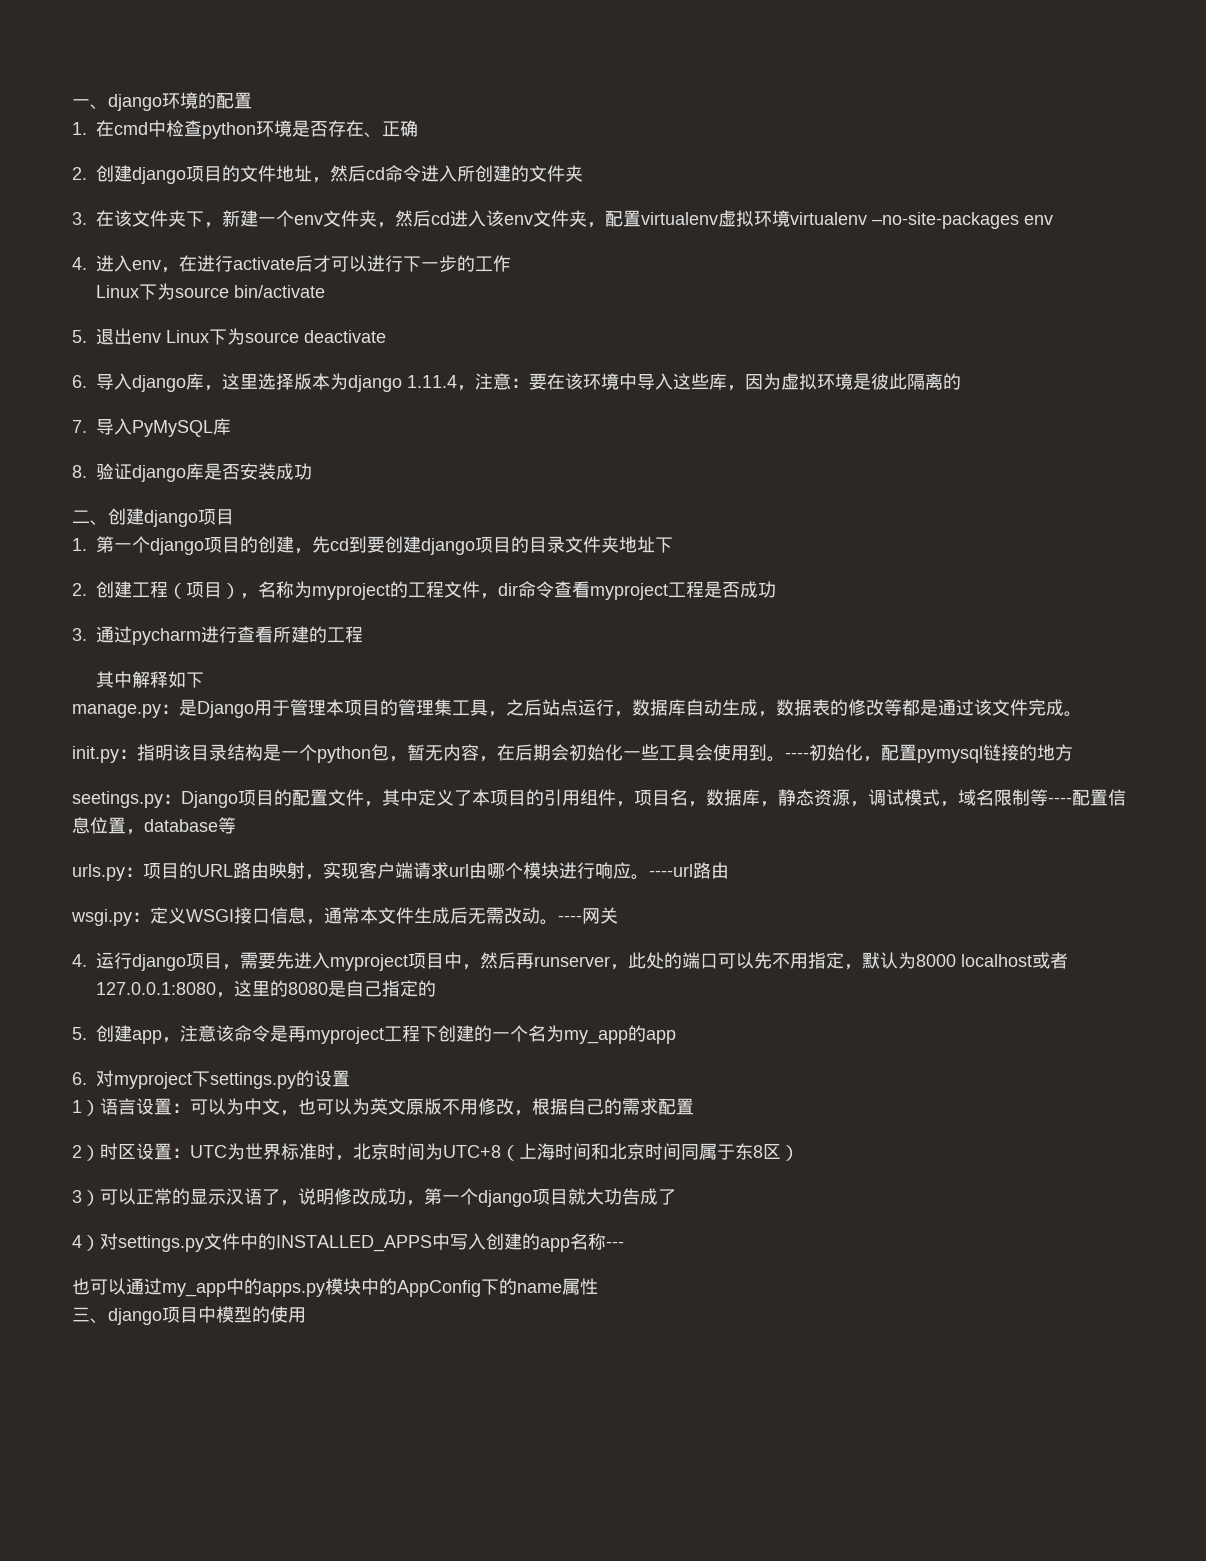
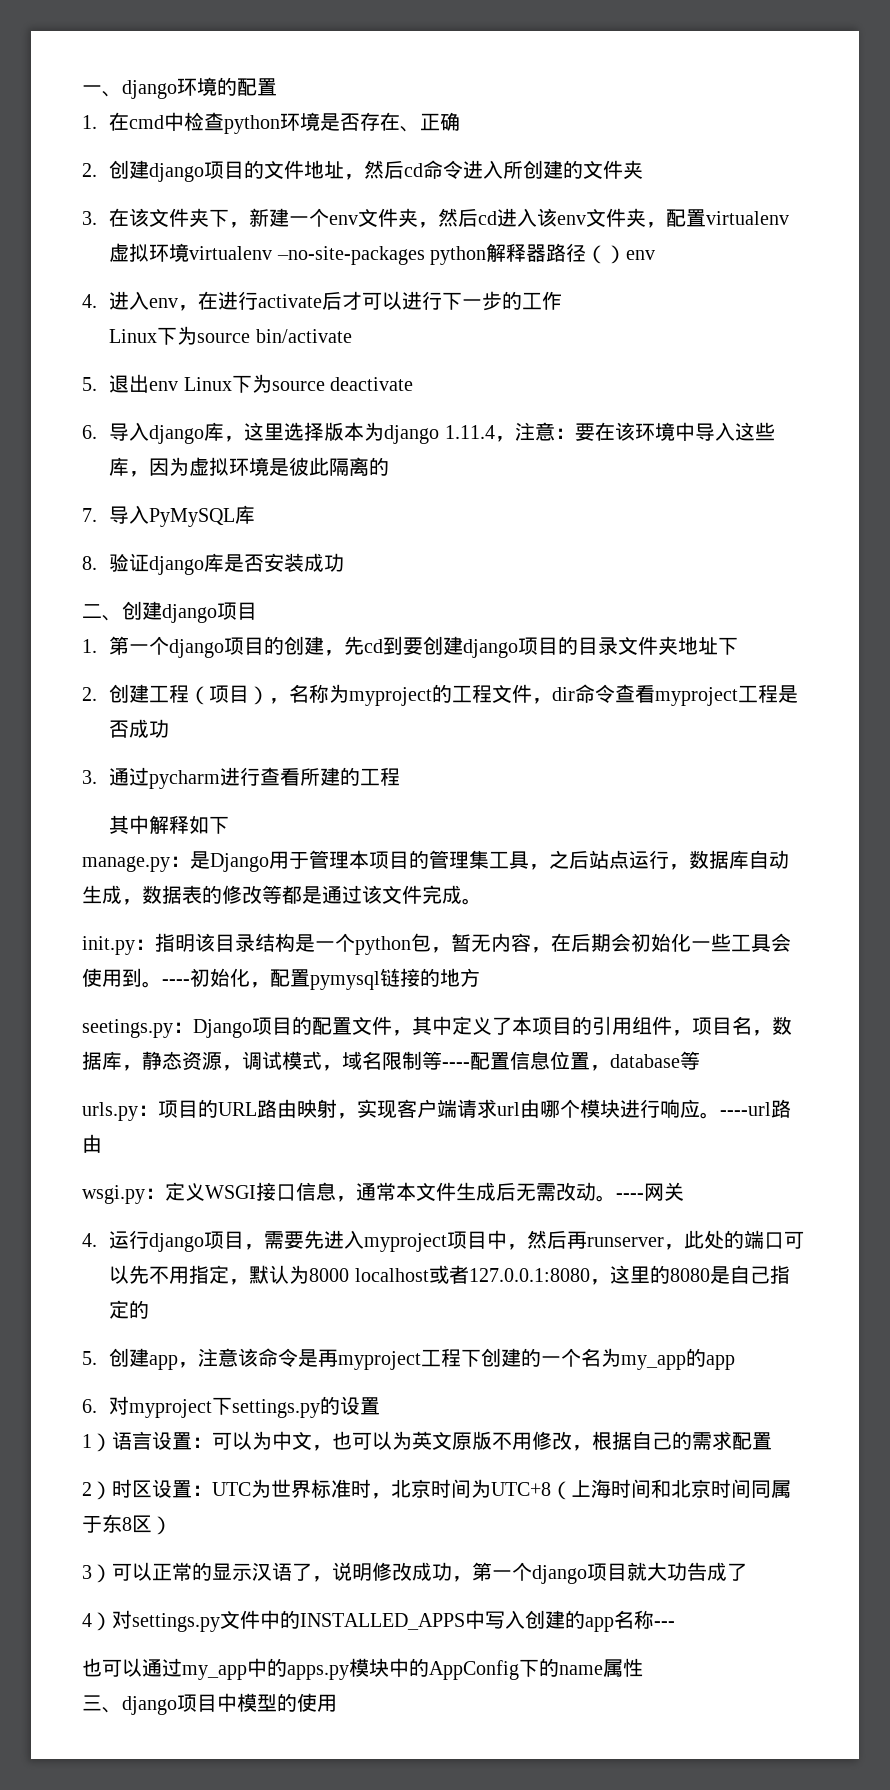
- 3.在该文件夹下，新建一个env文件夹，然后cd进入该env文件夹，配置virtualenv虚拟环境virtualenv –no-site-packages env
+ 3.在该文件夹下，新建一个env文件夹，然后cd进入该env文件夹，配置virtualenv虚拟环境virtualenv –no-site-packages python解释器路径（）env

